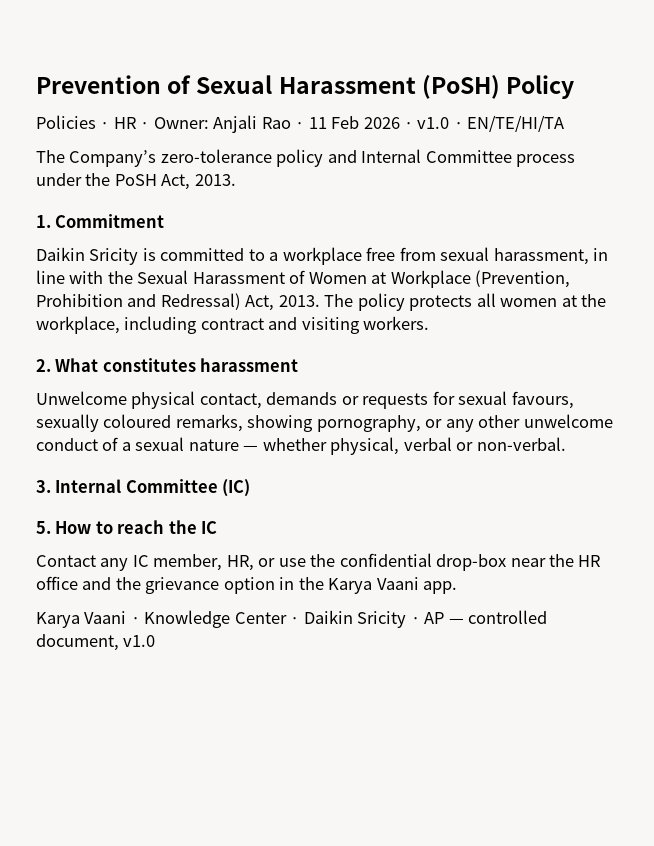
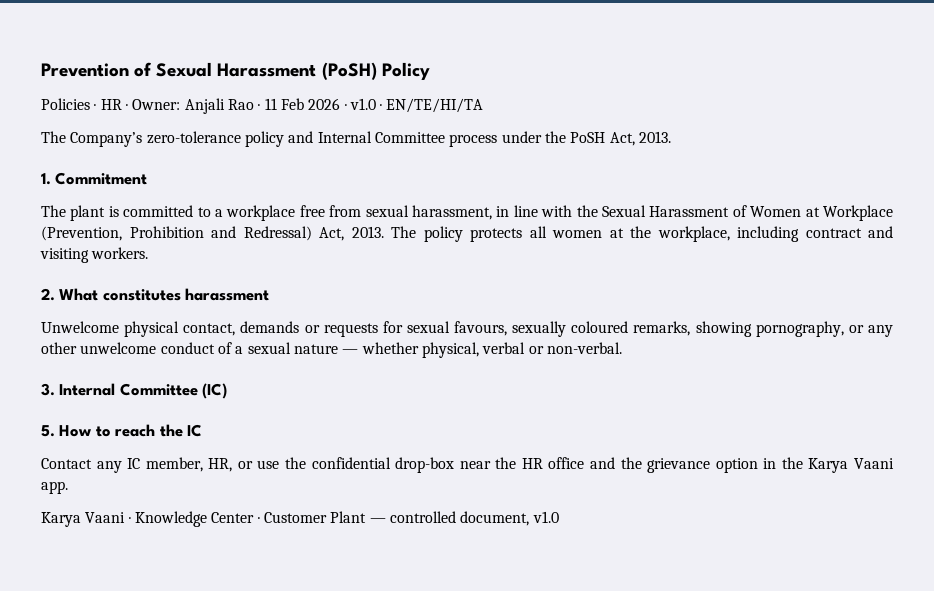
- Daikin Sricity is committed to a workplace free from sexual harassment, in line with the Sexual Harassment of Women at Workplace (Prevention, Prohibition and Redressal) Act, 2013.
+ The plant is committed to a workplace free from sexual harassment, in line with the Sexual Harassment of Women at Workplace (Prevention, Prohibition and Redressal) Act, 2013.
- Karya Vaani · Knowledge Center · Daikin Sricity · AP — controlled document, v1.0
+ Karya Vaani · Knowledge Center · Customer Plant — controlled document, v1.0

